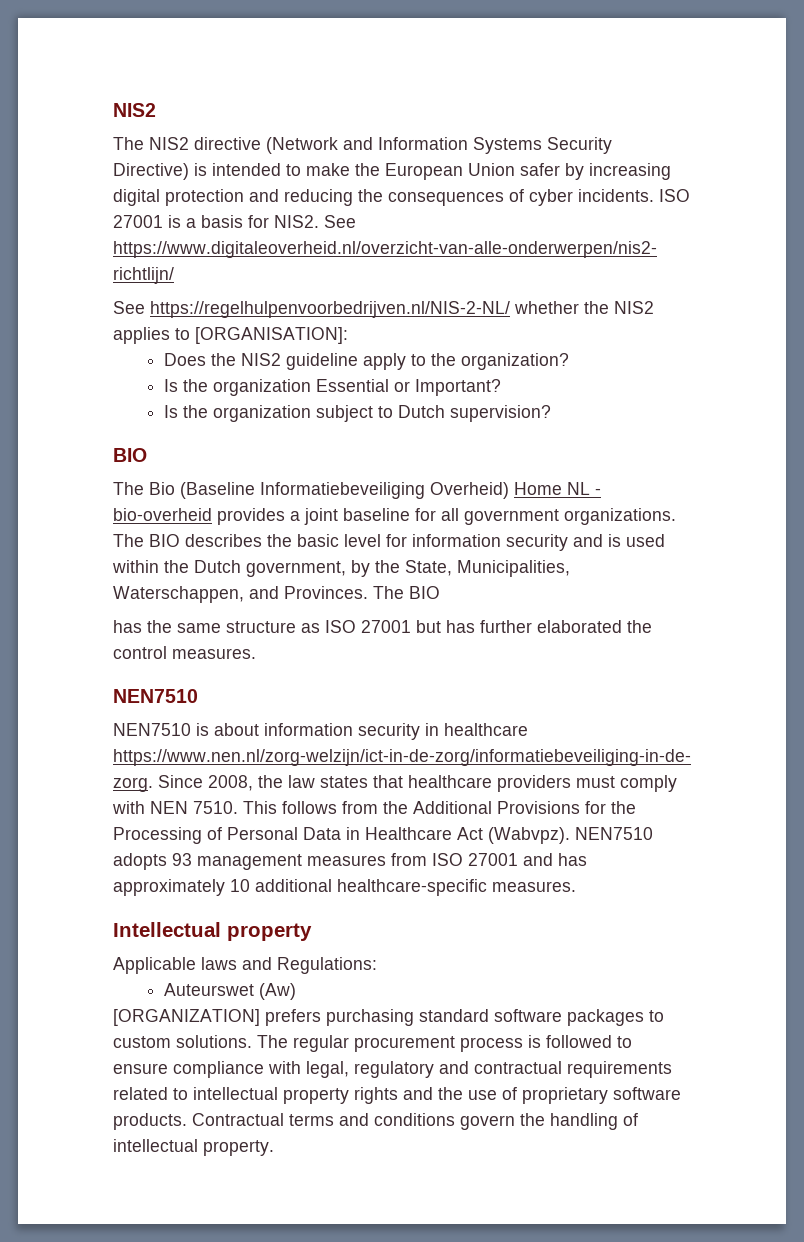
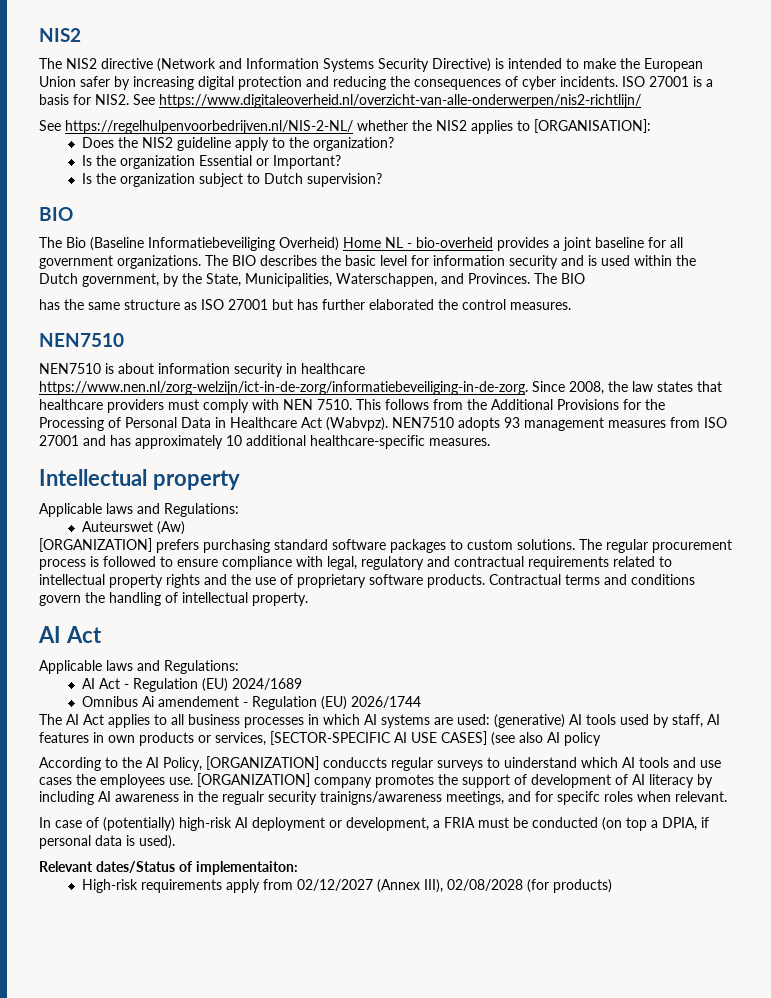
  Contractual terms and conditions govern the handling of intellectual property.
+ AI Act
+ Applicable laws and Regulations:
+ AI Act - Regulation (EU) 2024/1689
+ Omnibus Ai amendement - Regulation (EU) 2026/1744
+ The AI Act applies to all business processes in which AI systems are used: (generative) AI tools used by staff, AI features in own products or services, [SECTOR-SPECIFIC AI USE CASES] (see also AI policy
+ According to the AI Policy, [ORGANIZATION] conduccts regular surveys to uinderstand which AI tools and use cases the employees use. [ORGANIZATION] company promotes the support of development of AI literacy by including AI awareness in the regualr security trainigns/awareness meetings, and for specifc roles when relevant.
+ In case of (potentially) high-risk AI deployment or development, a FRIA must be conducted (on top a DPIA, if personal data is used).
+ Relevant dates/Status of implementaiton:
+ High-risk requirements apply from 02/12/2027 (Annex III), 02/08/2028 (for products)

